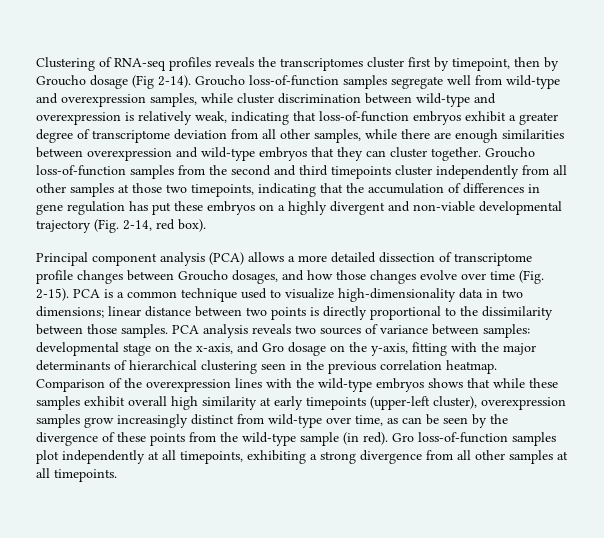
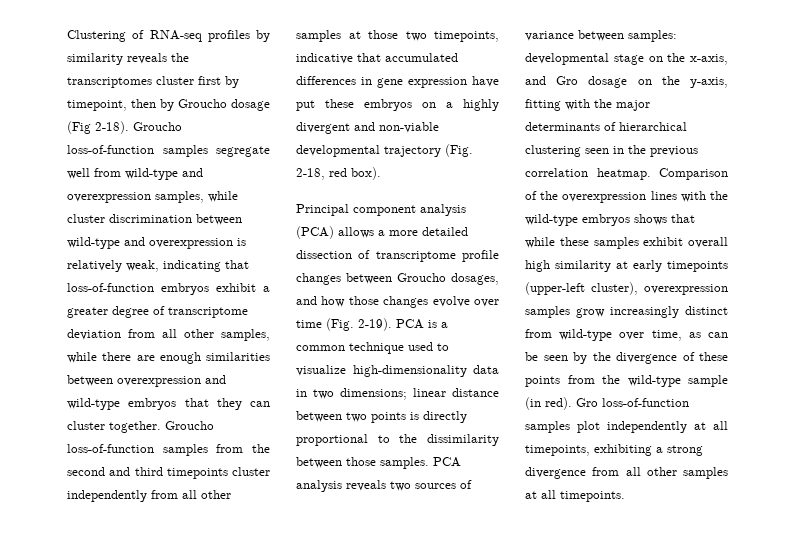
- Clustering of RNA-seq profiles reveals the transcriptomes cluster first by timepoint, then by Groucho dosage (Fig 2-14).
+ Clustering of RNA-seq profiles by similarity reveals the transcriptomes cluster first by timepoint, then by Groucho dosage (Fig 2-18).
- Groucho loss-of-function samples from the second and third timepoints cluster independently from all other samples at those two timepoints, indicating that the accumulation of differences in gene regulation has put these embryos on a highly divergent and non-viable developmental trajectory (Fig. 2-14, red box).
+ Groucho loss-of-function samples from the second and third timepoints cluster independently from all other samples at those two timepoints, indicative that accumulated differences in gene expression have put these embryos on a highly divergent and non-viable developmental trajectory (Fig. 2-18, red box).
- Principal component analysis (PCA) allows a more detailed dissection of transcriptome profile changes between Groucho dosages, and how those changes evolve over time (Fig. 2-15).
+ Principal component analysis (PCA) allows a more detailed dissection of transcriptome profile changes between Groucho dosages, and how those changes evolve over time (Fig. 2-19).

